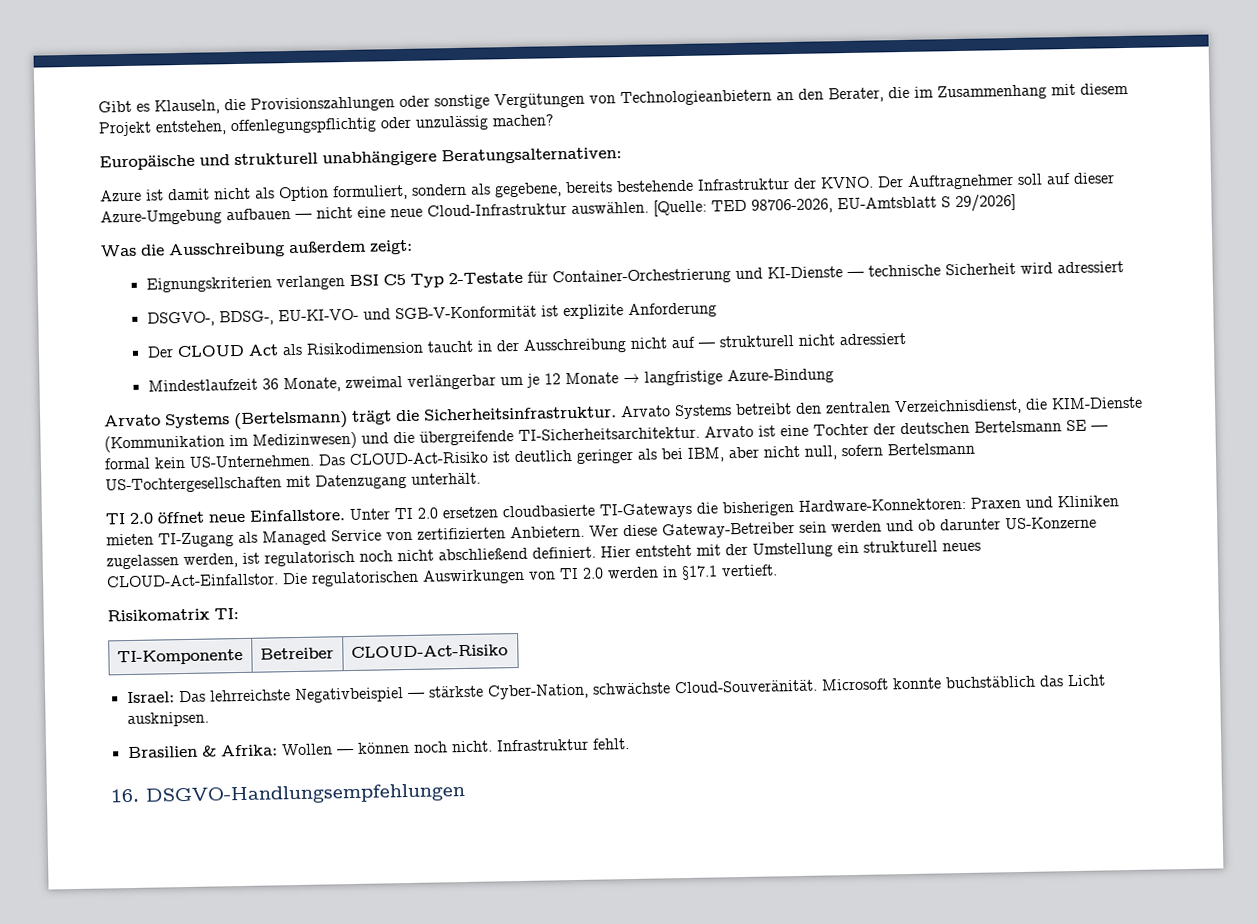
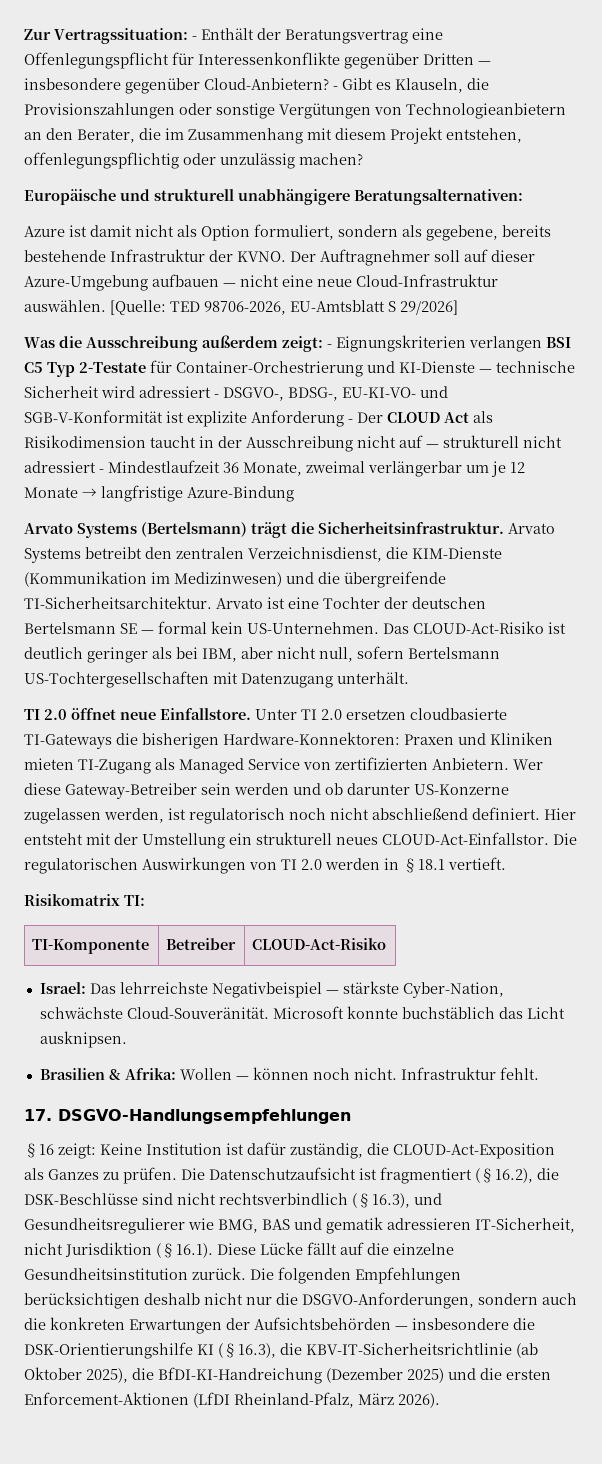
- Gibt es Klauseln, die Provisionszahlungen oder sonstige Vergütungen von Technologieanbietern an den Berater, die im Zusammenhang mit diesem Projekt entstehen, offenlegungspflichtig oder unzulässig machen?
+ Zur Vertragssituation: - Enthält der Beratungsvertrag eine Offenlegungspflicht für Interessenkonflikte gegenüber Dritten — insbesondere gegenüber Cloud-Anbietern? - Gibt es Klauseln, die Provisionszahlungen oder sonstige Vergütungen von Technologieanbietern an den Berater, die im Zusammenhang mit diesem Projekt entstehen, offenlegungspflichtig oder unzulässig machen?
- Was die Ausschreibung außerdem zeigt:
- Eignungskriterien verlangen BSI C5 Typ 2-Testate für Container-Orchestrierung und KI-Dienste — technische Sicherheit wird adressiert
- DSGVO-, BDSG-, EU-KI-VO- und SGB-V-Konformität ist explizite Anforderung
- Der CLOUD Act als Risikodimension taucht in der Ausschreibung nicht auf — strukturell nicht adressiert
- Mindestlaufzeit 36 Monate, zweimal verlängerbar um je 12 Monate → langfristige Azure-Bindung
+ Was die Ausschreibung außerdem zeigt: - Eignungskriterien verlangen BSI C5 Typ 2-Testate für Container-Orchestrierung und KI-Dienste — technische Sicherheit wird adressiert - DSGVO-, BDSG-, EU-KI-VO- und SGB-V-Konformität ist explizite Anforderung - Der CLOUD Act als Risikodimension taucht in der Ausschreibung nicht auf — strukturell nicht adressiert - Mindestlaufzeit 36 Monate, zweimal verlängerbar um je 12 Monate → langfristige Azure-Bindung
- Die regulatorischen Auswirkungen von TI 2.0 werden in §17.1 vertieft.
+ Die regulatorischen Auswirkungen von TI 2.0 werden in §18.1 vertieft.
- 16. DSGVO-Handlungsempfehlungen
+ 17. DSGVO-Handlungsempfehlungen
+ §16 zeigt: Keine Institution ist dafür zuständig, die CLOUD-Act-Exposition als Ganzes zu prüfen. Die Datenschutzaufsicht ist fragmentiert (§16.2), die DSK-Beschlüsse sind nicht rechtsverbindlich (§16.3), und Gesundheitsregulierer wie BMG, BAS und gematik adressieren IT-Sicherheit, nicht Jurisdiktion (§16.1). Diese Lücke fällt auf die einzelne Gesundheitsinstitution zurück. Die folgenden Empfehlungen berücksichtigen deshalb nicht nur die DSGVO-Anforderungen, sondern auch die konkreten Erwartungen der Aufsichtsbehörden — insbesondere die DSK-Orientierungshilfe KI (§16.3), die KBV-IT-Sicherheitsrichtlinie (ab Oktober 2025), die BfDI-KI-Handreichung (Dezember 2025) und die ersten Enforcement-Aktionen (LfDI Rheinland-Pfalz, März 2026).

